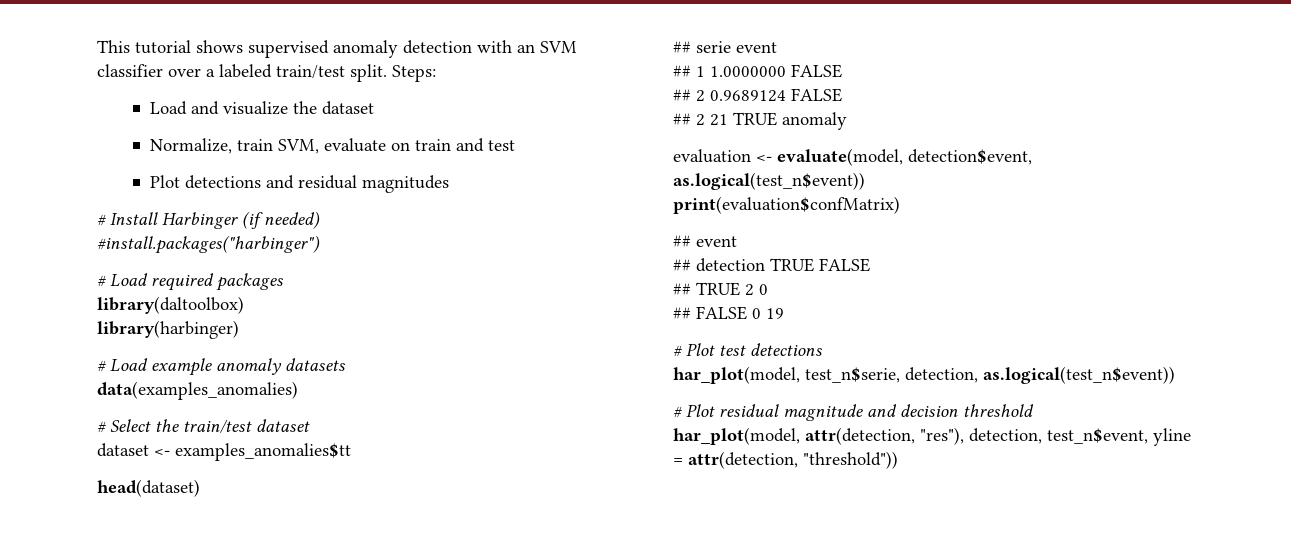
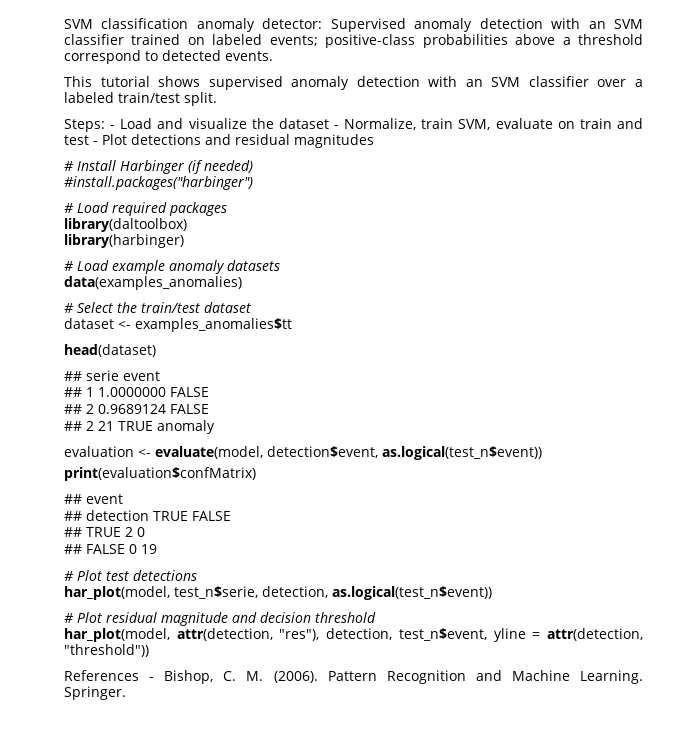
+ SVM classification anomaly detector: Supervised anomaly detection with an SVM classifier trained on labeled events; positive-class probabilities above a threshold correspond to detected events.
- This tutorial shows supervised anomaly detection with an SVM classifier over a labeled train/test split. Steps:
- Load and visualize the dataset
- Normalize, train SVM, evaluate on train and test
- Plot detections and residual magnitudes
+ This tutorial shows supervised anomaly detection with an SVM classifier over a labeled train/test split.
+ Steps: - Load and visualize the dataset - Normalize, train SVM, evaluate on train and test - Plot detections and residual magnitudes
+ References - Bishop, C. M. (2006). Pattern Recognition and Machine Learning. Springer.

